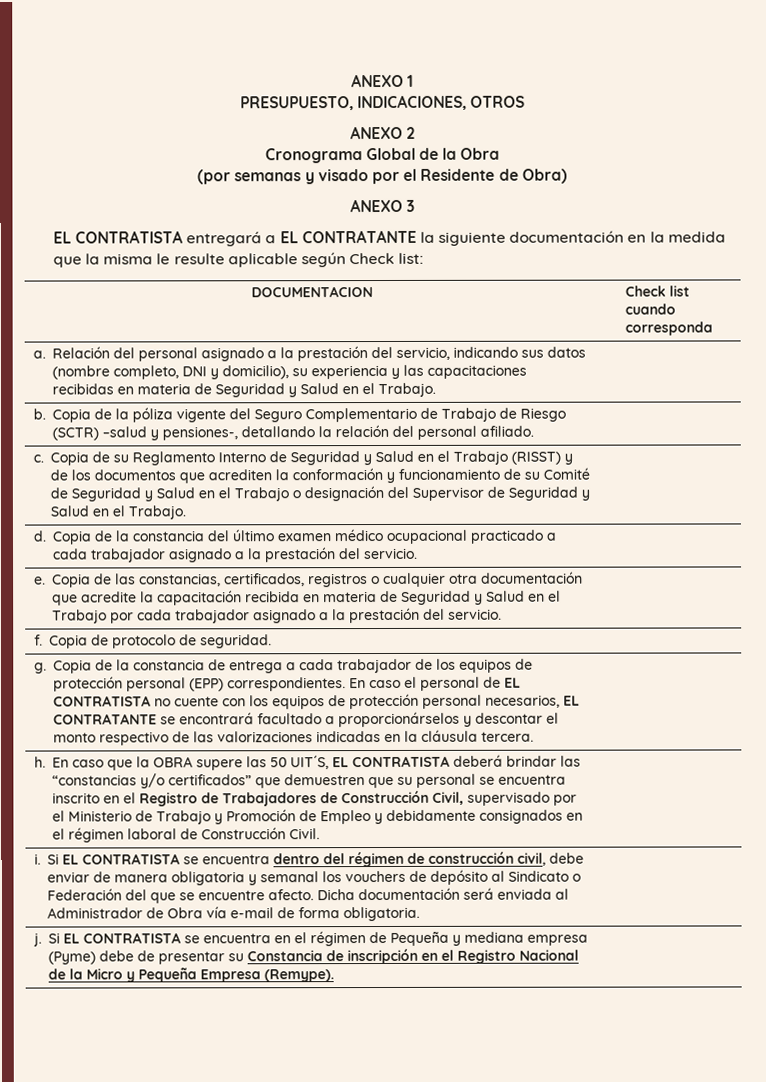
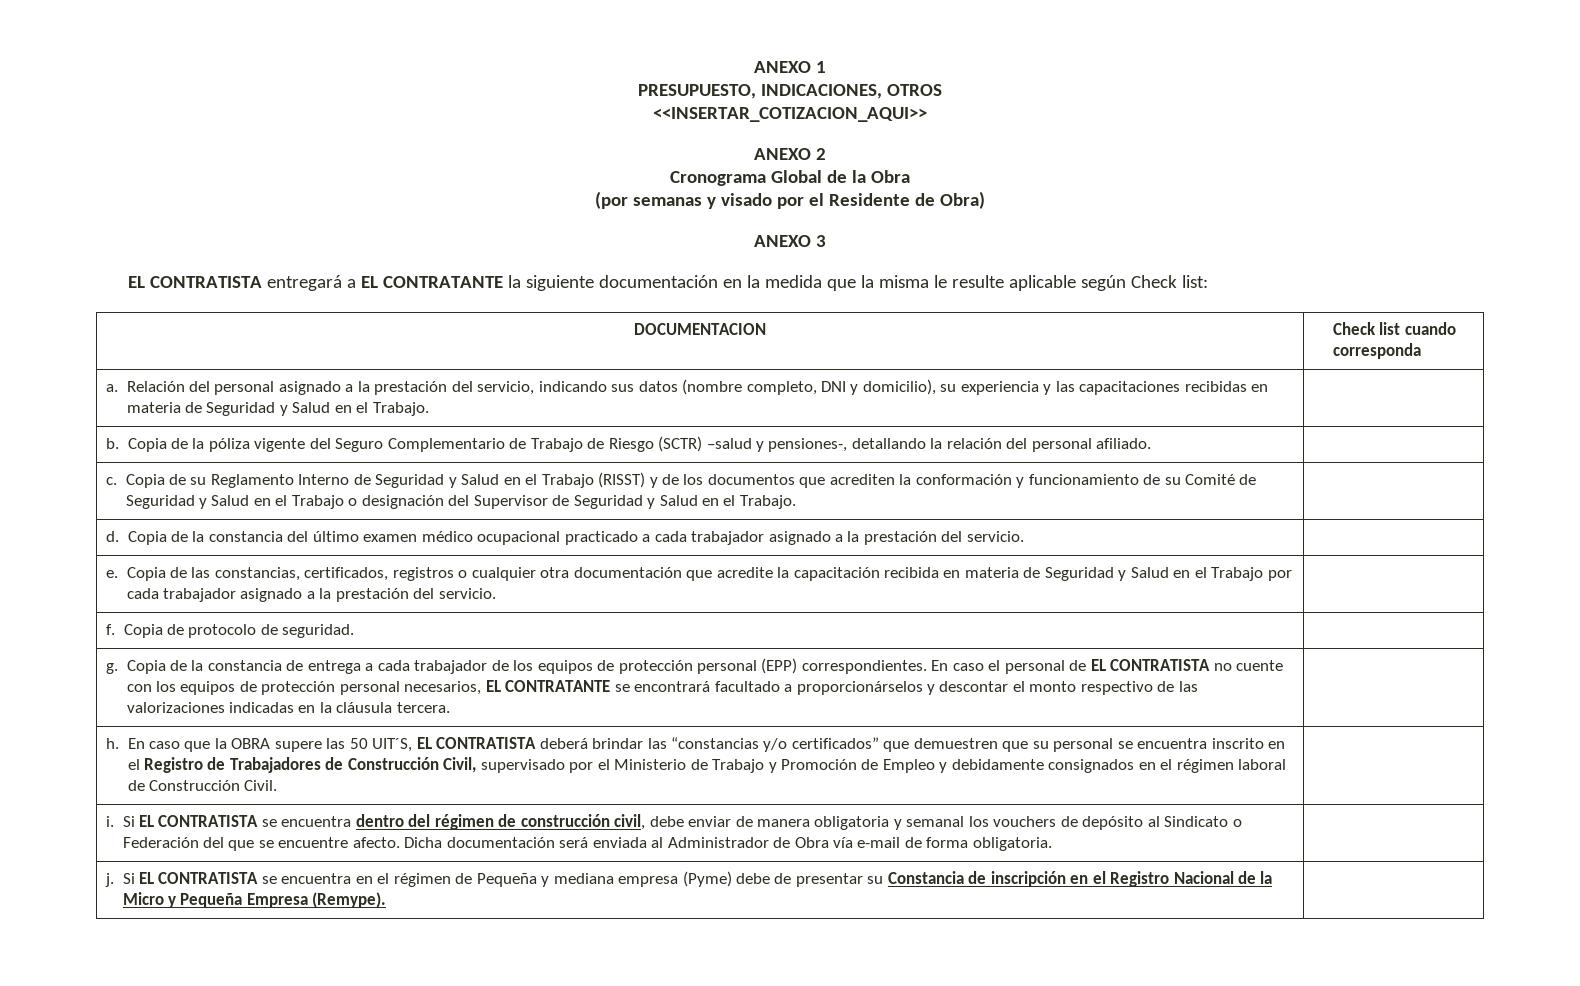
+ <<INSERTAR_COTIZACION_AQUI>>

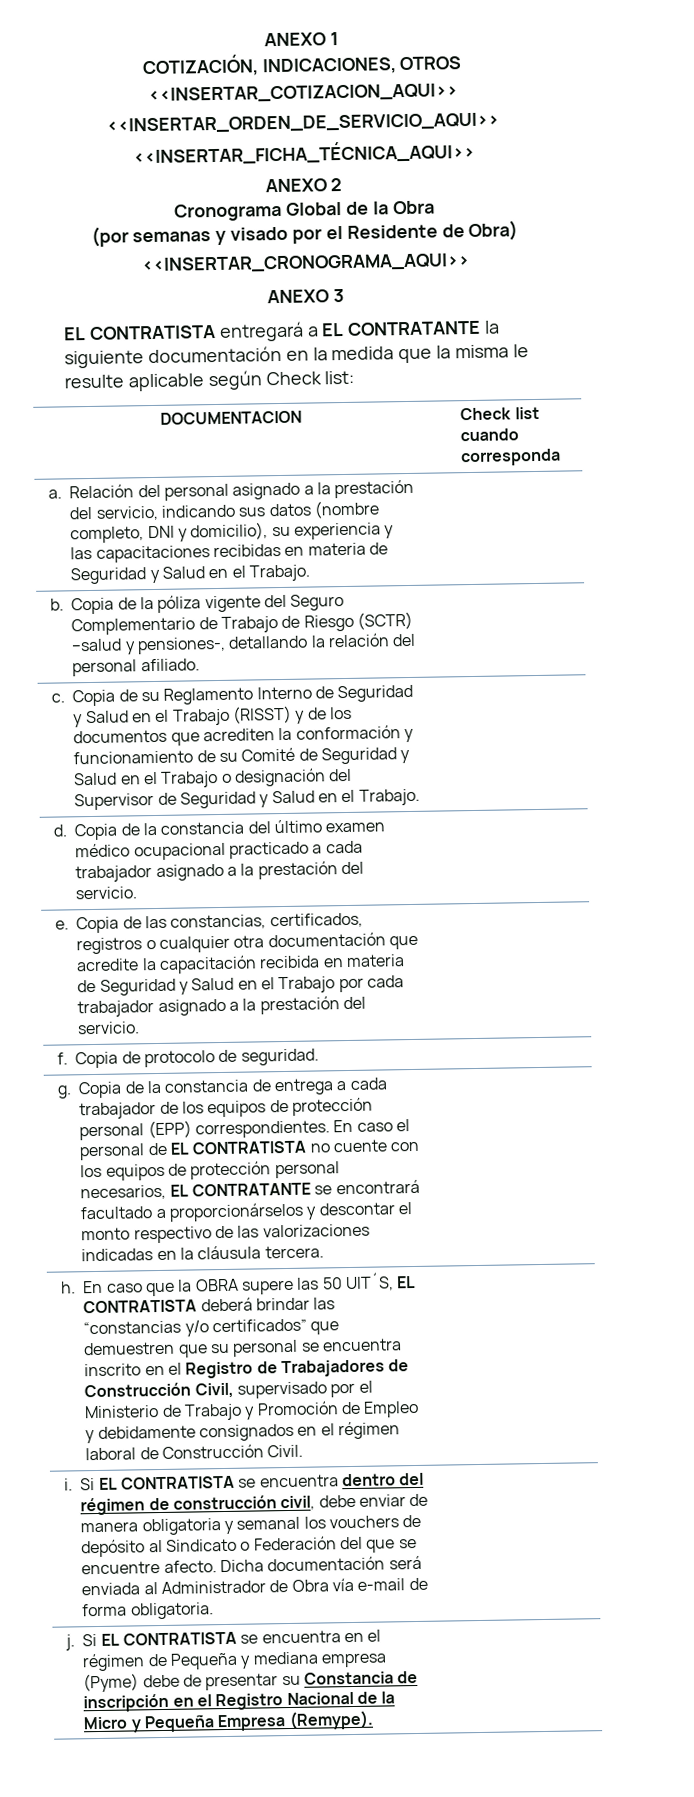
- PRESUPUESTO, INDICACIONES, OTROS
+ COTIZACIÓN, INDICACIONES, OTROS
+ <<INSERTAR_ORDEN_DE_SERVICIO_AQUI>>
+ <<INSERTAR_FICHA_TÉCNICA_AQUI>>
+ <<INSERTAR_CRONOGRAMA_AQUI>>

